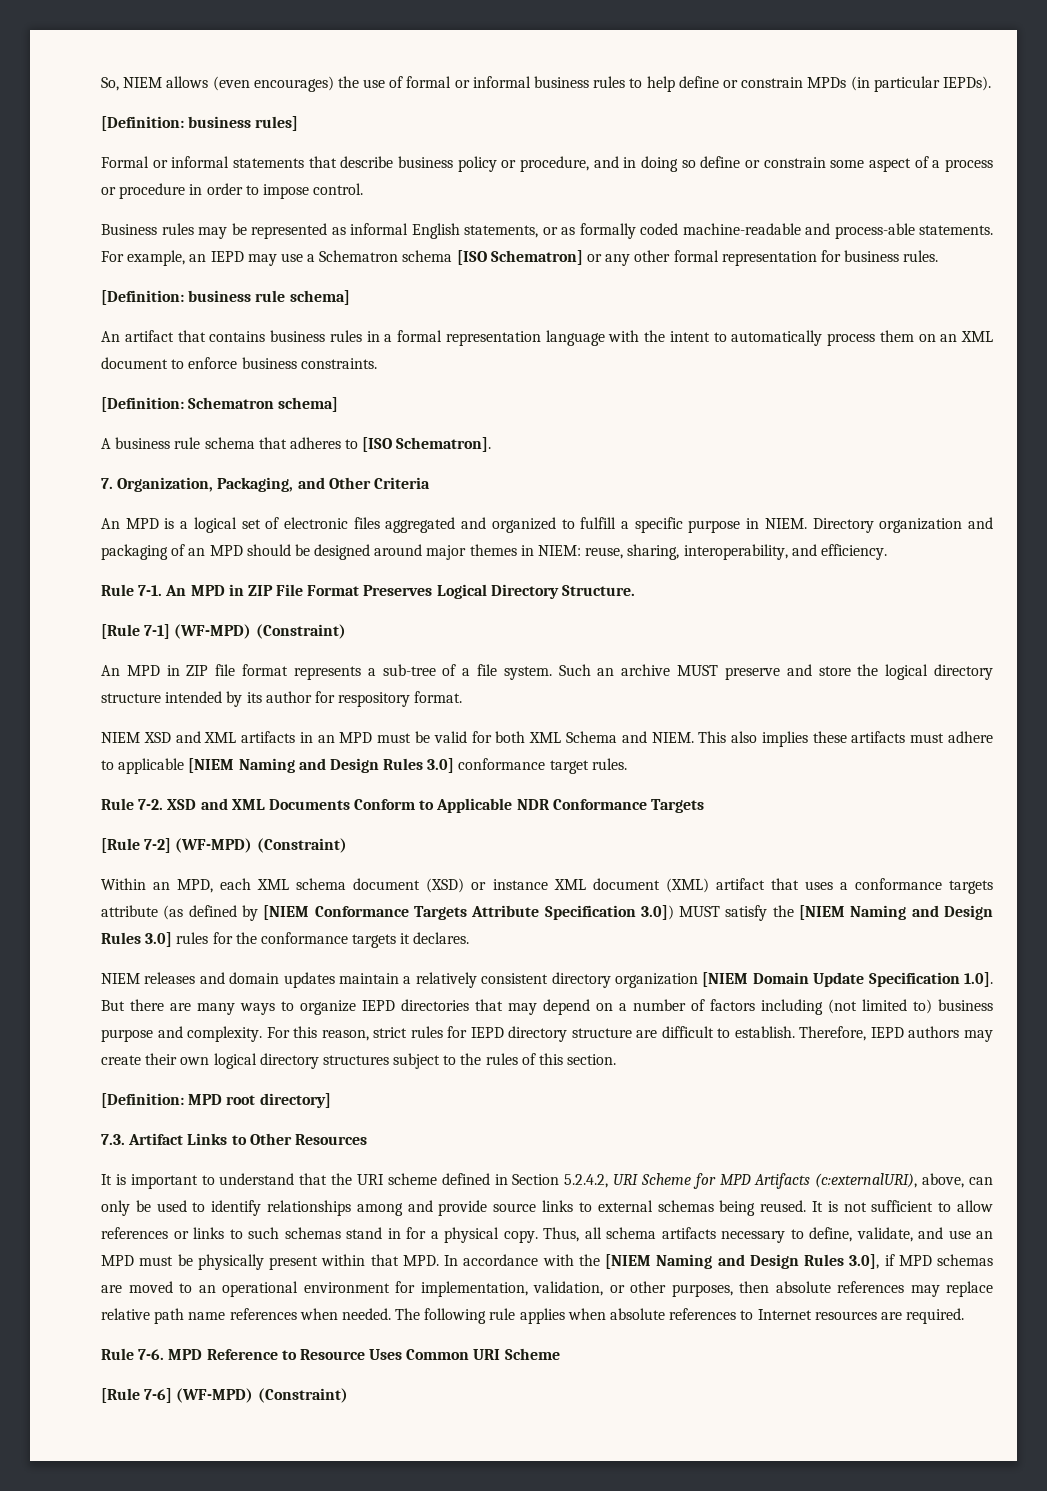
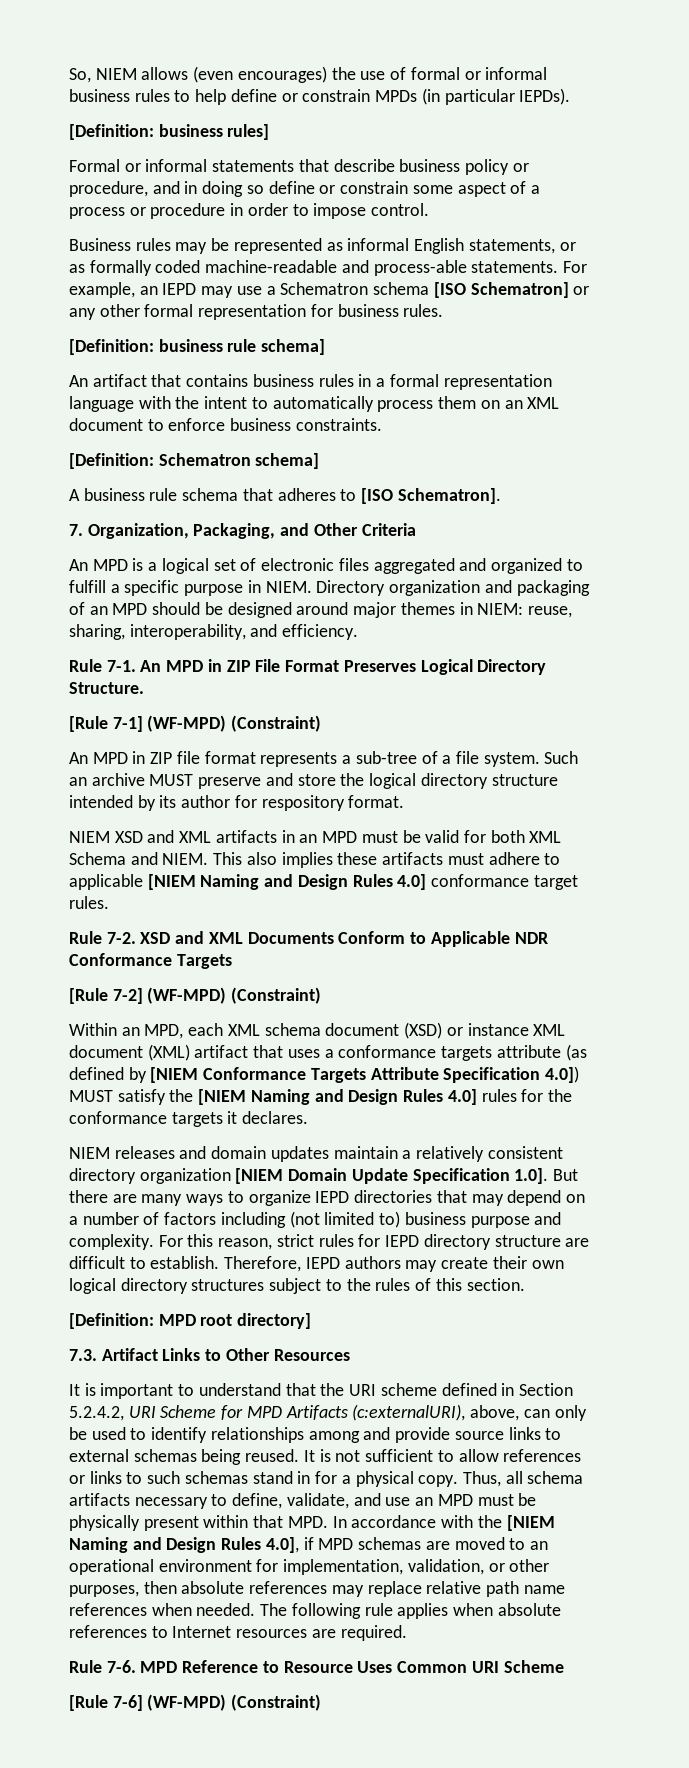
- This also implies these artifacts must adhere to applicable [NIEM Naming and Design Rules 3.0] conformance target rules.
+ This also implies these artifacts must adhere to applicable [NIEM Naming and Design Rules 4.0] conformance target rules.
- Within an MPD, each XML schema document (XSD) or instance XML document (XML) artifact that uses a conformance targets attribute (as defined by [NIEM Conformance Targets Attribute Specification 3.0]) MUST satisfy the [NIEM Naming and Design Rules 3.0] rules for the conformance targets it declares.
+ Within an MPD, each XML schema document (XSD) or instance XML document (XML) artifact that uses a conformance targets attribute (as defined by [NIEM Conformance Targets Attribute Specification 4.0]) MUST satisfy the [NIEM Naming and Design Rules 4.0] rules for the conformance targets it declares.
- Thus, all schema artifacts necessary to define, validate, and use an MPD must be physically present within that MPD. In accordance with the [NIEM Naming and Design Rules 3.0], if MPD schemas are moved to an operational environment for implementation, validation, or other purposes, then absolute references may replace relative path name references when needed.
+ Thus, all schema artifacts necessary to define, validate, and use an MPD must be physically present within that MPD. In accordance with the [NIEM Naming and Design Rules 4.0], if MPD schemas are moved to an operational environment for implementation, validation, or other purposes, then absolute references may replace relative path name references when needed.

